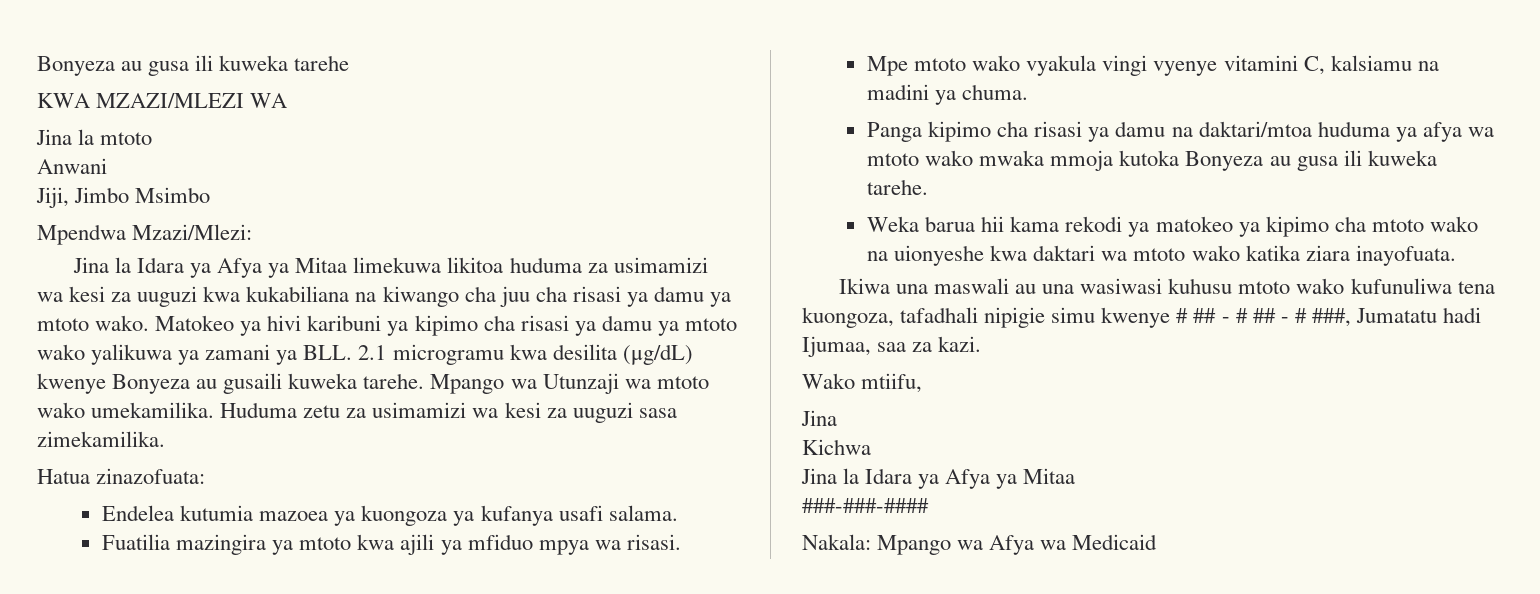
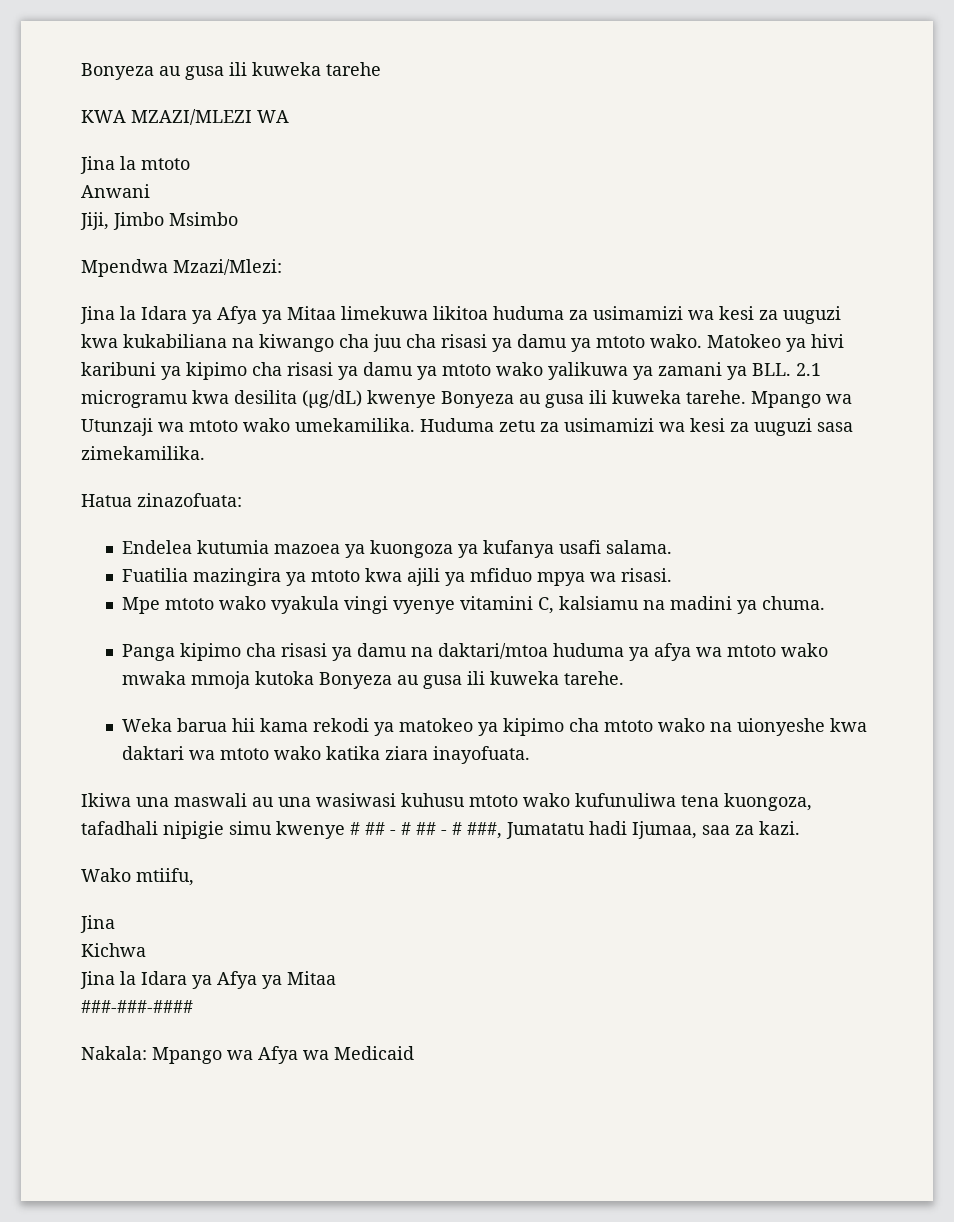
- Matokeo ya hivi karibuni ya kipimo cha risasi ya damu ya mtoto wako yalikuwa ya zamani ya BLL. 2.1 microgramu kwa desilita (μg/dL) kwenye Bonyeza au gusaili kuweka tarehe.
+ Matokeo ya hivi karibuni ya kipimo cha risasi ya damu ya mtoto wako yalikuwa ya zamani ya BLL. 2.1 microgramu kwa desilita (μg/dL) kwenye Bonyeza au gusa ili kuweka tarehe.

